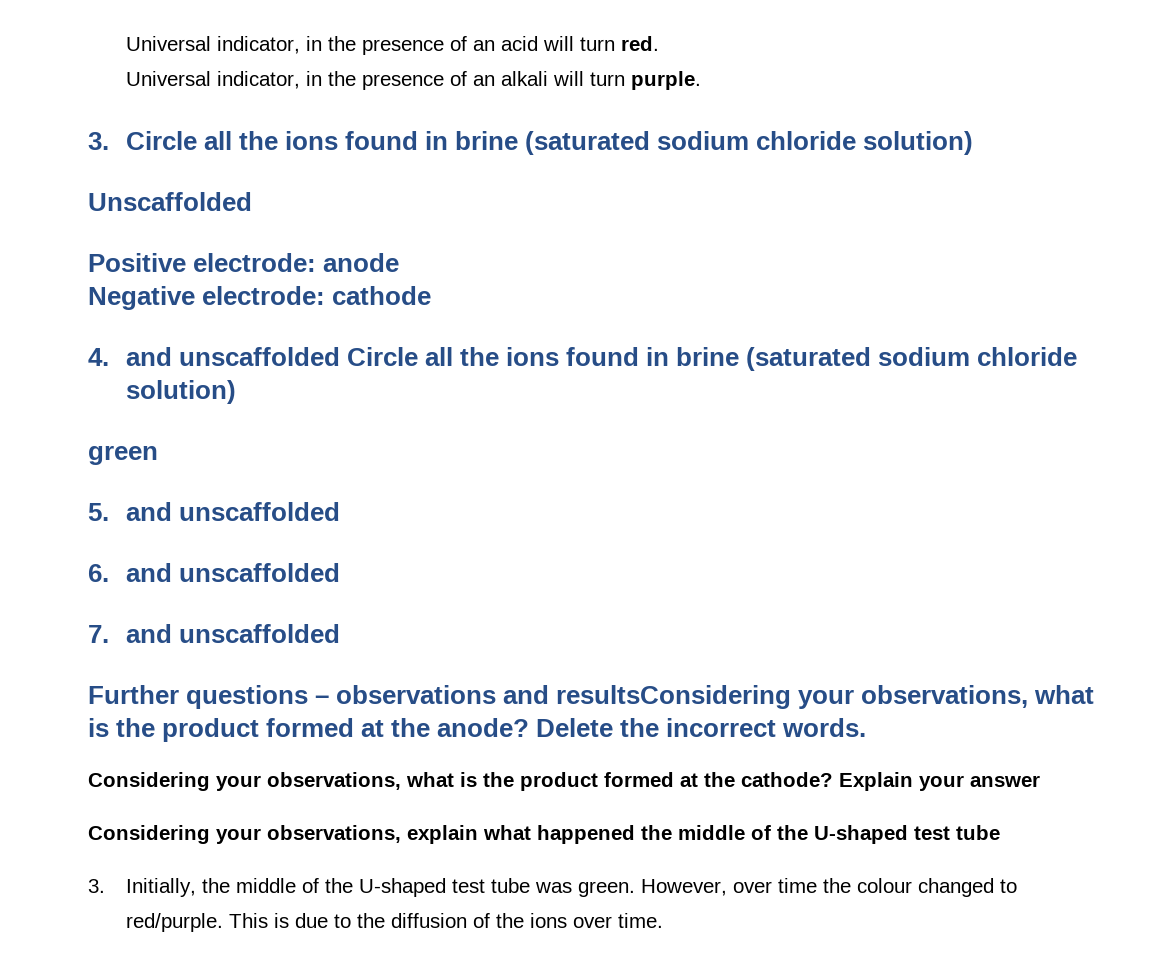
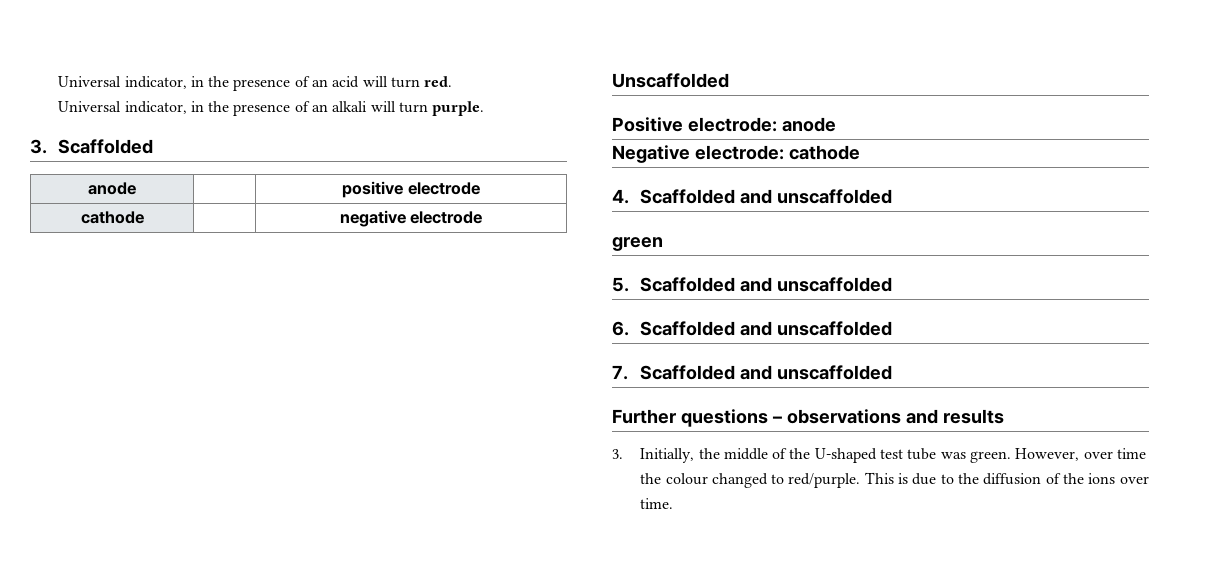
- 3. Circle all the ions found in brine (saturated sodium chloride solution)
+ 3. Scaffolded
+ anode | | positive electrode
+ cathode | | negative electrode
- 4. and unscaffolded Circle all the ions found in brine (saturated sodium chloride solution)
+ 4. Scaffolded and unscaffolded
- 5. and unscaffolded
+ 5. Scaffolded and unscaffolded
- 6. and unscaffolded
+ 6. Scaffolded and unscaffolded
- 7. and unscaffolded
+ 7. Scaffolded and unscaffolded
- Further questions – observations and resultsConsidering your observations, what is the product formed at the anode? Delete the incorrect words.
- Considering your observations, what is the product formed at the cathode? Explain your answer
- Considering your observations, explain what happened the middle of the U-shaped test tube
+ Further questions – observations and results

